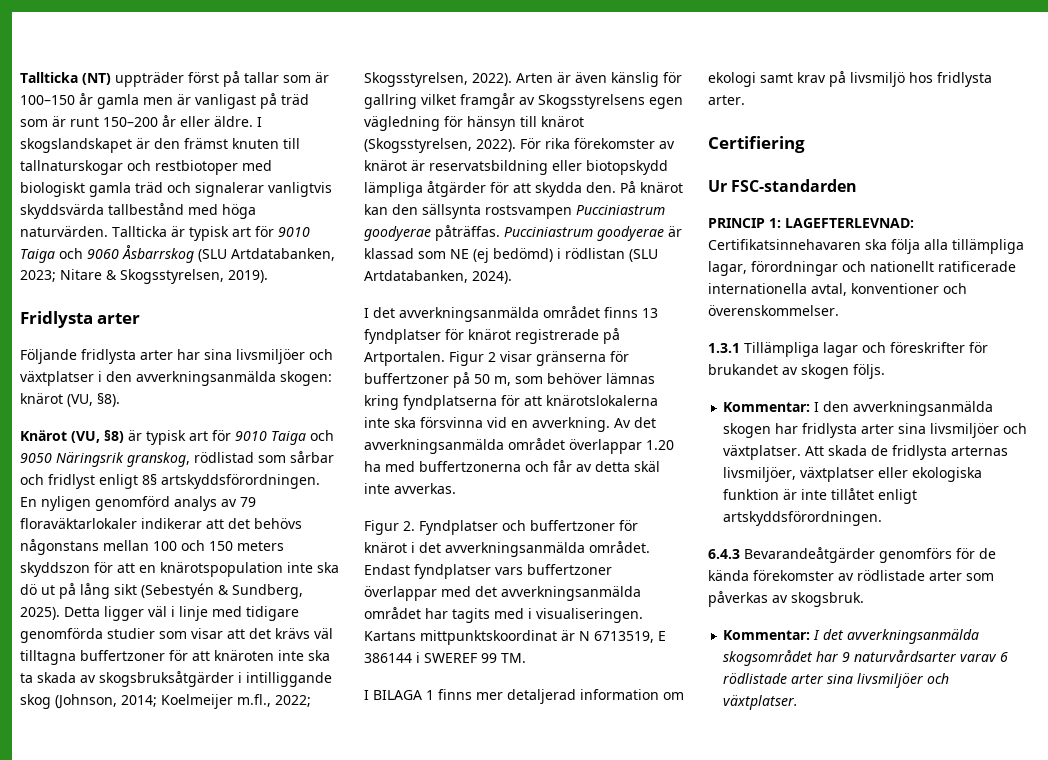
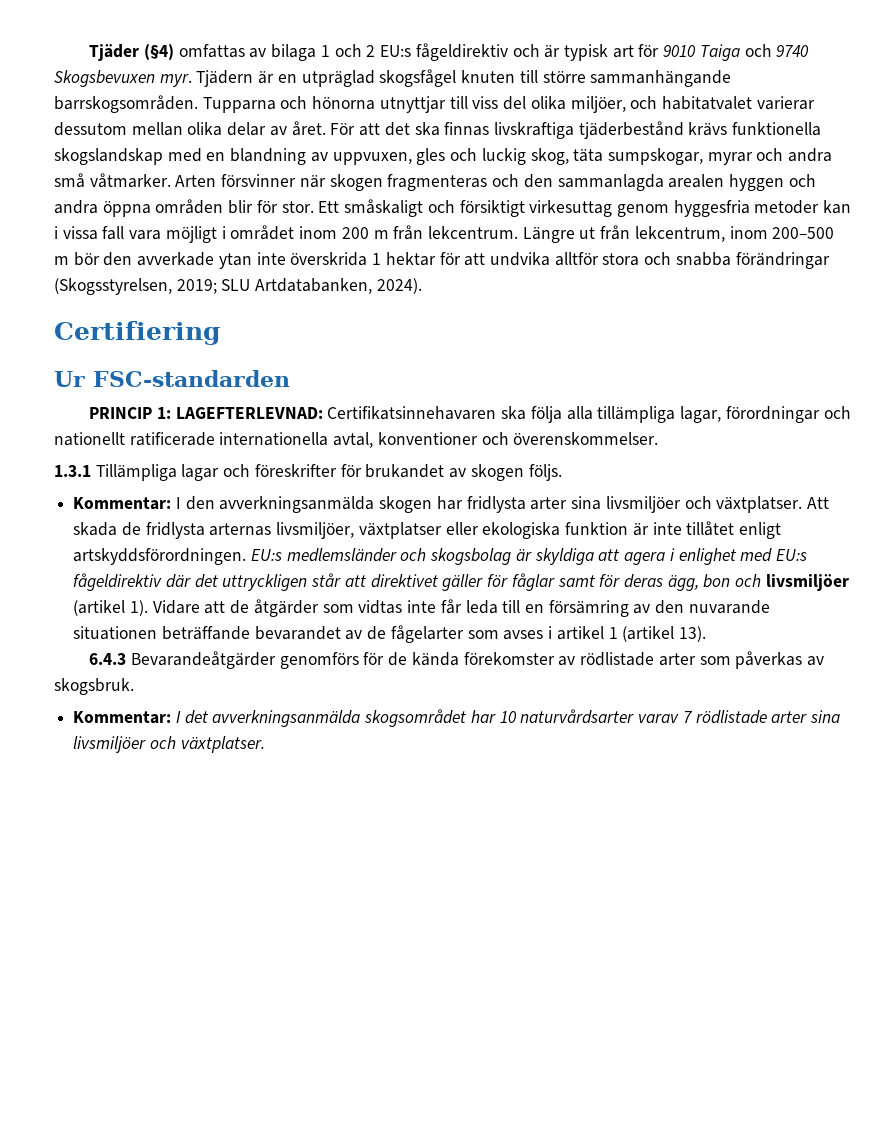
- Tallticka (NT) uppträder först på tallar som är 100–150 år gamla men är vanligast på träd som är runt 150–200 år eller äldre. I skogslandskapet är den främst knuten till tallnaturskogar och restbiotoper med biologiskt gamla träd och signalerar vanligtvis skyddsvärda tallbestånd med höga naturvärden. Tallticka är typisk art för 9010 Taiga och 9060 Åsbarrskog (SLU Artdatabanken, 2023; Nitare & Skogsstyrelsen, 2019).
- Fridlysta arter
- Följande fridlysta arter har sina livsmiljöer och växtplatser i den avverkningsanmälda skogen: knärot (VU, §8).
- Knärot (VU, §8) är typisk art för 9010 Taiga och 9050 Näringsrik granskog, rödlistad som sårbar och fridlyst enligt 8§ artskyddsförordningen. En nyligen genomförd analys av 79 floraväktarlokaler indikerar att det behövs någonstans mellan 100 och 150 meters skyddszon för att en knärotspopulation inte ska dö ut på lång sikt (Sebestyén & Sundberg, 2025). Detta ligger väl i linje med tidigare genomförda studier som visar att det krävs väl tilltagna buffertzoner för att knäroten inte ska ta skada av skogsbruksåtgärder i intilliggande skog (Johnson, 2014; Koelmeijer m.fl., 2022; Skogsstyrelsen, 2022). Arten är även känslig för gallring vilket framgår av Skogsstyrelsens egen vägledning för hänsyn till knärot (Skogsstyrelsen, 2022). För rika förekomster av knärot är reservatsbildning eller biotopskydd lämpliga åtgärder för att skydda den. På knärot kan den sällsynta rostsvampen Pucciniastrum goodyerae påträffas. Pucciniastrum goodyerae är klassad som NE (ej bedömd) i rödlistan (SLU Artdatabanken, 2024).
- I det avverkningsanmälda området finns 13 fyndplatser för knärot registrerade på Artportalen. Figur 2 visar gränserna för buffertzoner på 50 m, som behöver lämnas kring fyndplatserna för att knärotslokalerna inte ska försvinna vid en avverkning. Av det avverkningsanmälda området överlappar 1.20 ha med buffertzonerna och får av detta skäl inte avverkas.
- Figur 2. Fyndplatser och buffertzoner för knärot i det avverkningsanmälda området. Endast fyndplatser vars buffertzoner överlappar med det avverkningsanmälda området har tagits med i visualiseringen. Kartans mittpunktskoordinat är N 6713519, E 386144 i SWEREF 99 TM.
- I BILAGA 1 finns mer detaljerad information om ekologi samt krav på livsmiljö hos fridlysta arter.
+ Tjäder (§4) omfattas av bilaga 1 och 2 EU:s fågeldirektiv och är typisk art för 9010 Taiga och 9740 Skogsbevuxen myr. Tjädern är en utpräglad skogsfågel knuten till större sammanhängande barrskogsområden. Tupparna och hönorna utnyttjar till viss del olika miljöer, och habitatvalet varierar dessutom mellan olika delar av året. För att det ska finnas livskraftiga tjäderbestånd krävs funktionella skogslandskap med en blandning av uppvuxen, gles och luckig skog, täta sumpskogar, myrar och andra små våtmarker. Arten försvinner när skogen fragmenteras och den sammanlagda arealen hyggen och andra öppna områden blir för stor. Ett småskaligt och försiktigt virkesuttag genom hyggesfria metoder kan i vissa fall vara möjligt i området inom 200 m från lekcentrum. Längre ut från lekcentrum, inom 200–500 m bör den avverkade ytan inte överskrida 1 hektar för att undvika alltför stora och snabba förändringar (Skogsstyrelsen, 2019; SLU Artdatabanken, 2024).
+ EU:s medlemsländer och skogsbolag är skyldiga att agera i enlighet med EU:s fågeldirektiv där det uttryckligen står att direktivet gäller för fåglar samt för deras ägg, bon och livsmiljöer (artikel 1). Vidare att de åtgärder som vidtas inte får leda till en försämring av den nuvarande situationen beträffande bevarandet av de fågelarter som avses i artikel 1 (artikel 13).
- Kommentar: I det avverkningsanmälda skogsområdet har 9 naturvårdsarter varav 6 rödlistade arter sina livsmiljöer och växtplatser.
+ Kommentar: I det avverkningsanmälda skogsområdet har 10 naturvårdsarter varav 7 rödlistade arter sina livsmiljöer och växtplatser.

